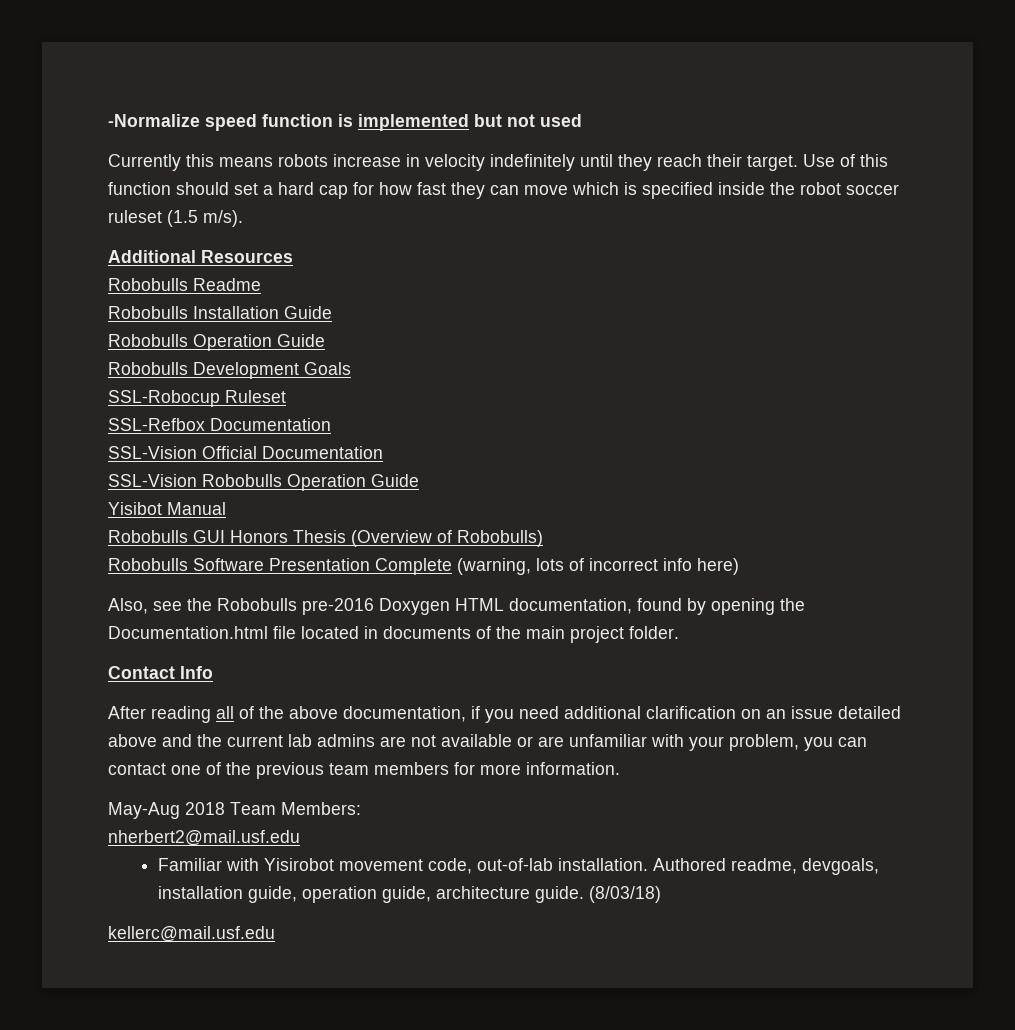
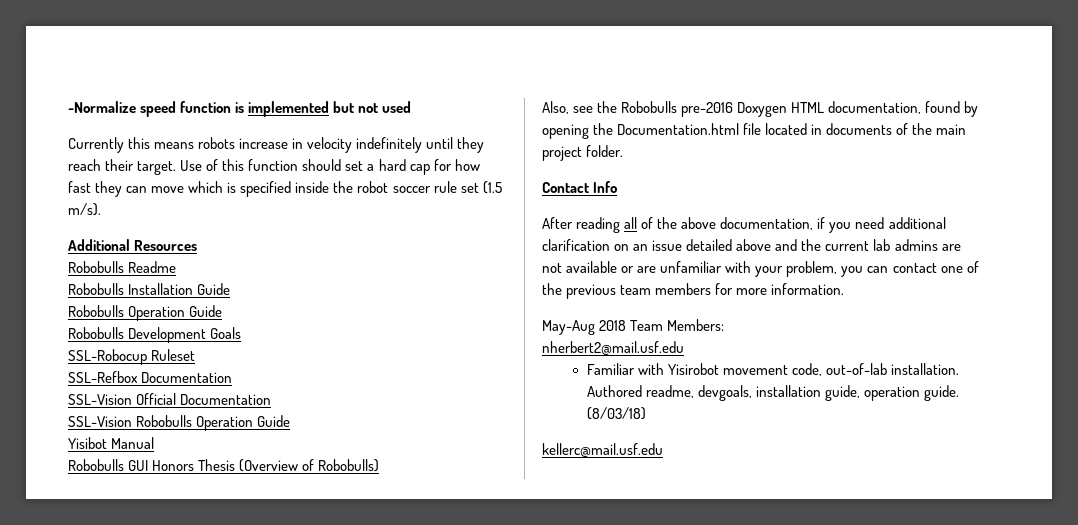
- Use of this function should set a hard cap for how fast they can move which is specified inside the robot soccer ruleset (1.5 m/s).
+ Use of this function should set a hard cap for how fast they can move which is specified inside the robot soccer rule set (1.5 m/s).
- Robobulls Software Presentation Complete (warning, lots of incorrect info here)
- Authored readme, devgoals, installation guide, operation guide, architecture guide.
+ Authored readme, devgoals, installation guide, operation guide.

